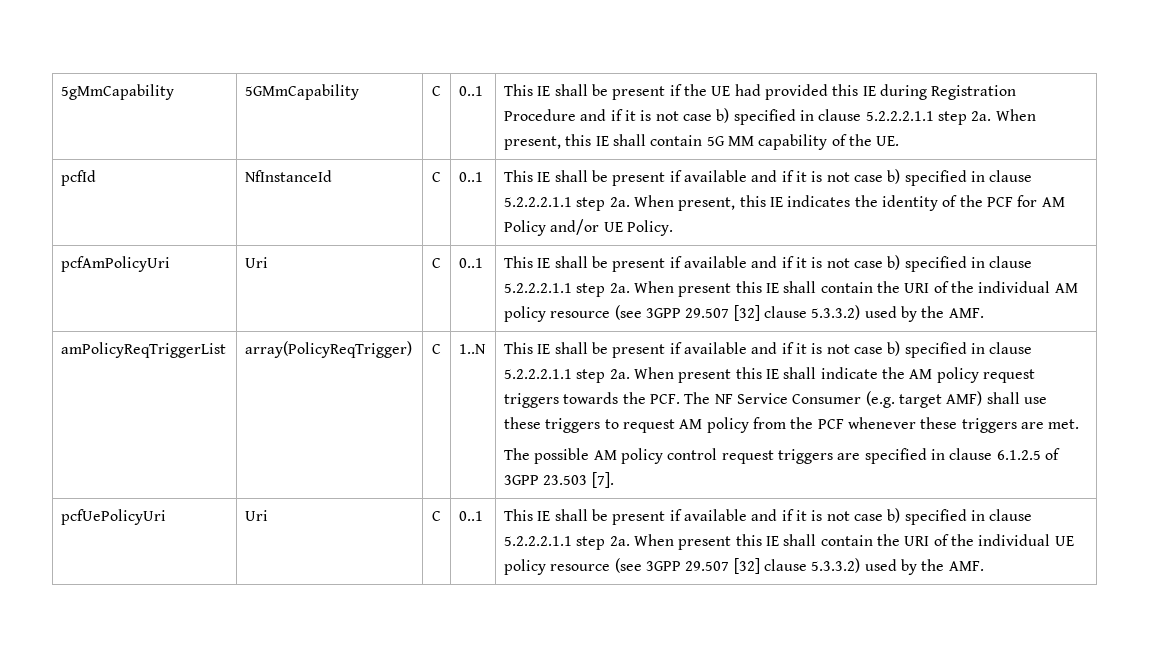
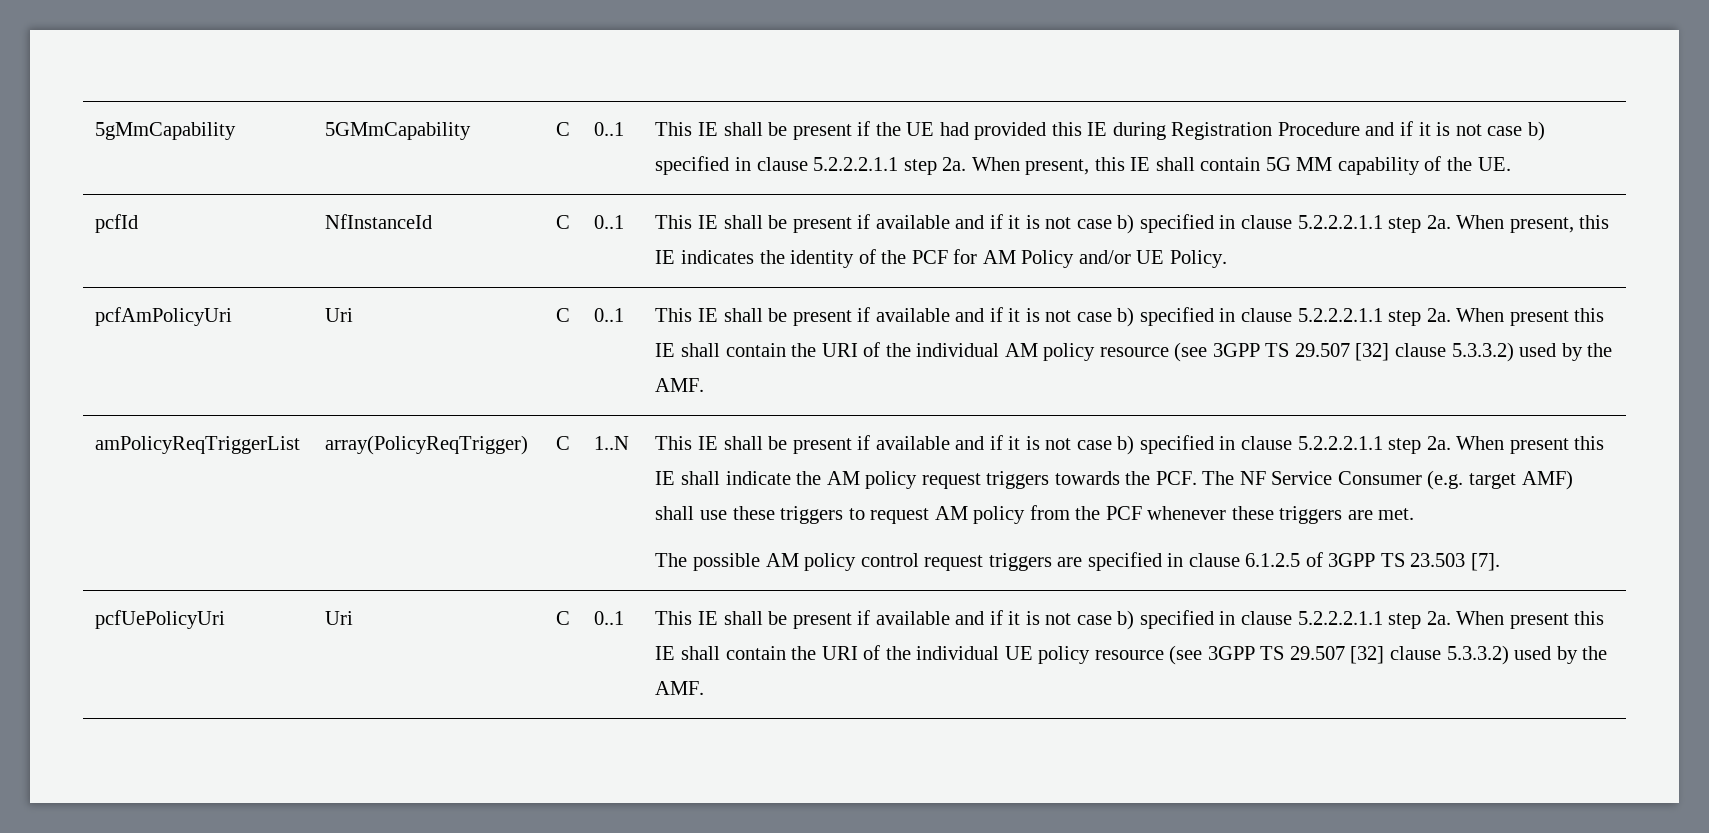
- When present this IE shall contain the URI of the individual AM policy resource (see 3GPP 29.507 [32] clause 5.3.3.2) used by the AMF.
+ When present this IE shall contain the URI of the individual AM policy resource (see 3GPP TS 29.507 [32] clause 5.3.3.2) used by the AMF.
- The possible AM policy control request triggers are specified in clause 6.1.2.5 of 3GPP 23.503 [7].
+ The possible AM policy control request triggers are specified in clause 6.1.2.5 of 3GPP TS 23.503 [7].
- When present this IE shall contain the URI of the individual UE policy resource (see 3GPP 29.507 [32] clause 5.3.3.2) used by the AMF.
+ When present this IE shall contain the URI of the individual UE policy resource (see 3GPP TS 29.507 [32] clause 5.3.3.2) used by the AMF.

